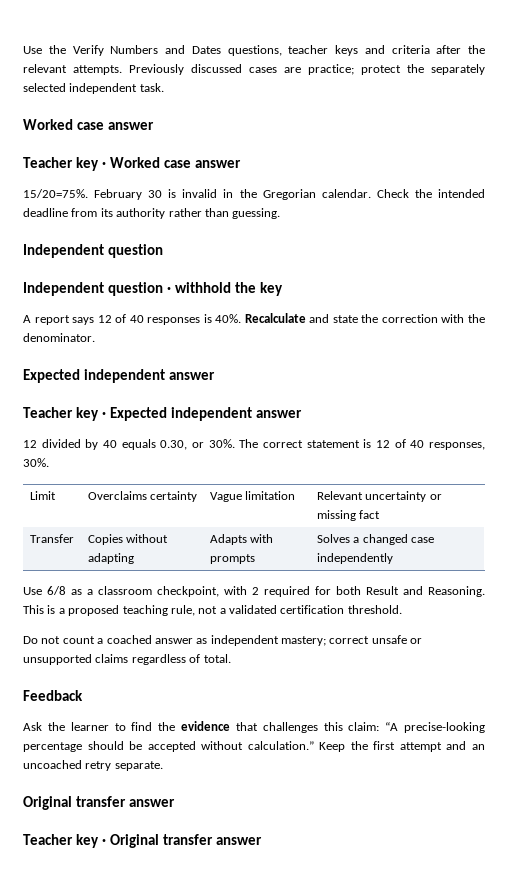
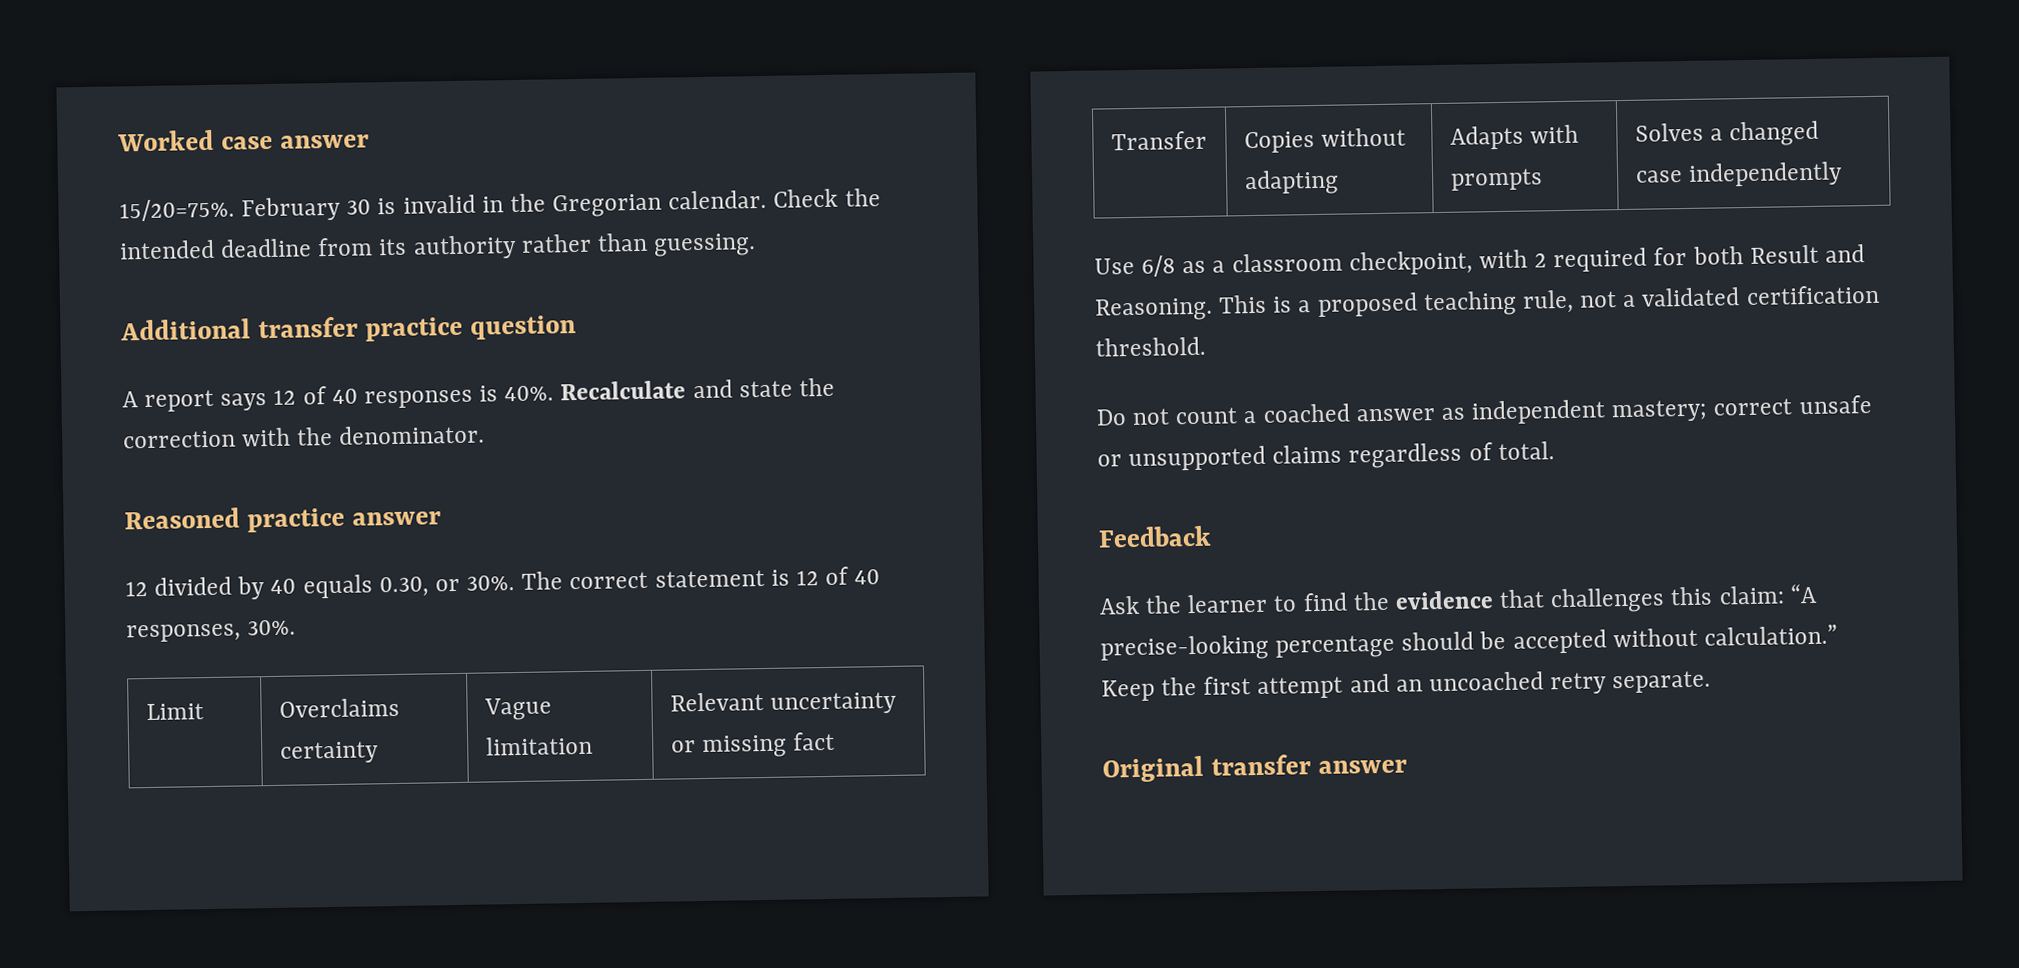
- Use the Verify Numbers and Dates questions, teacher keys and criteria after the relevant attempts. Previously discussed cases are practice; protect the separately selected independent task.
  Worked case answer
- Teacher key · Worked case answer
  Check the intended deadline from its authority rather than guessing.
- Independent question
- Independent question · withhold the key
+ Additional transfer practice question
  Recalculate and state the correction with the denominator.
- Expected independent answer
- Teacher key · Expected independent answer
+ Reasoned practice answer
- Teacher key · Original transfer answer

